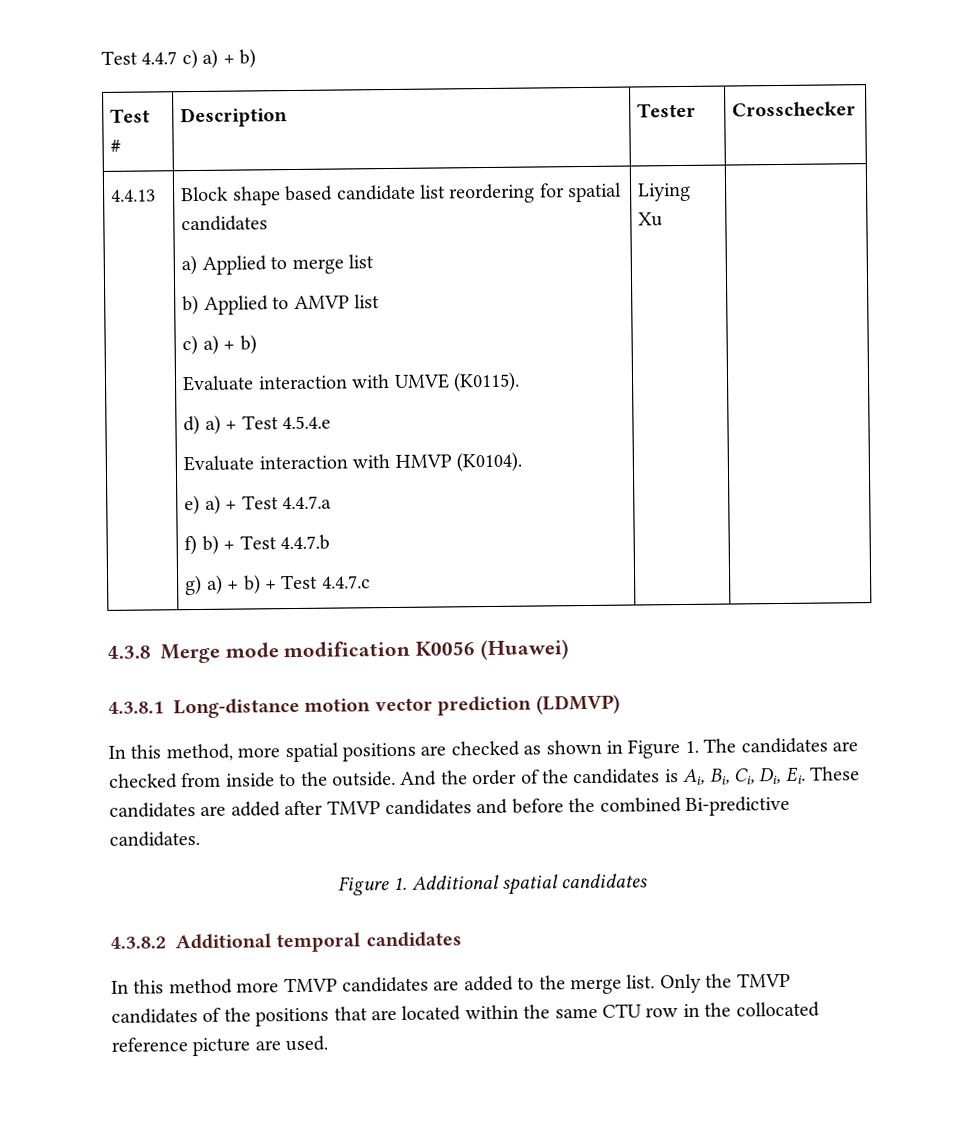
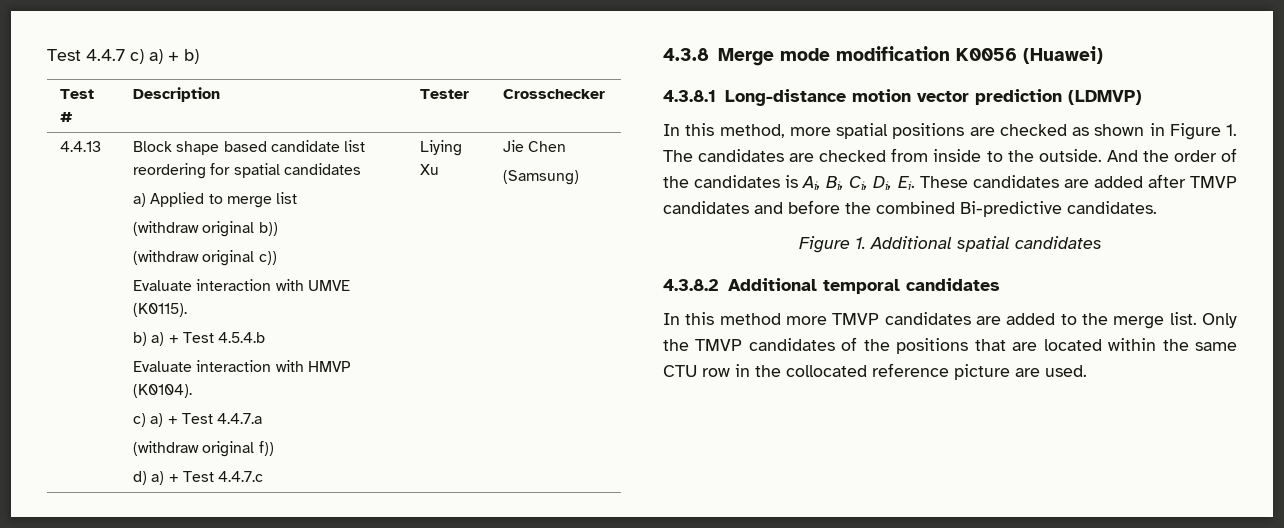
- b) Applied to AMVP list
- c) a) + b)
+ (withdraw original b))
+ (withdraw original c))
- d) a) + Test 4.5.4.e
+ b) a) + Test 4.5.4.b
- e) a) + Test 4.4.7.a
+ c) a) + Test 4.4.7.a
- f) b) + Test 4.4.7.b
- g) a) + b) + Test 4.4.7.c
+ (withdraw original f))
+ d) a) + Test 4.4.7.c
+ Jie Chen
+ (Samsung)

